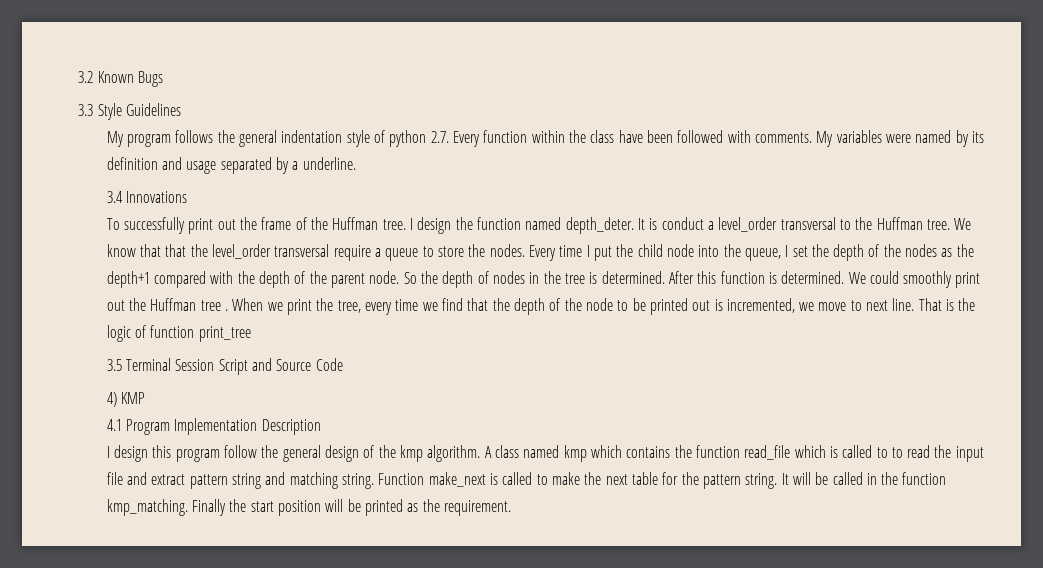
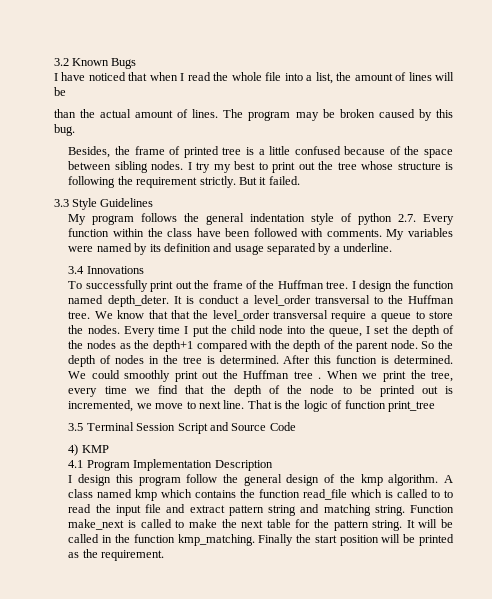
+ I have noticed that when I read the whole file into a list, the amount of lines will be
+ than the actual amount of lines. The program may be broken caused by this bug.
+ Besides, the frame of printed tree is a little confused because of the space between sibling nodes. I try my best to print out the tree whose structure is following the requirement strictly. But it failed.

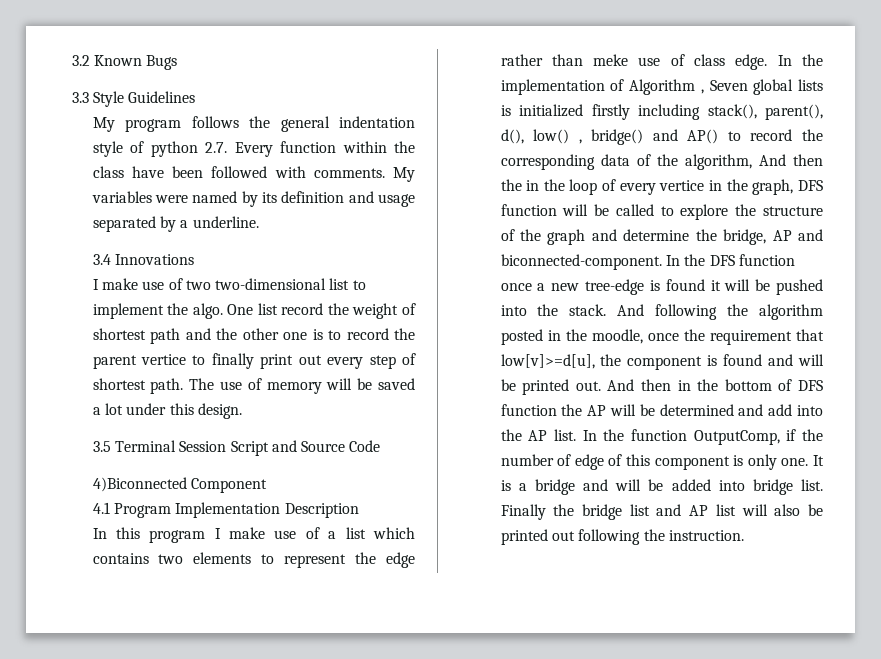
- I have noticed that when I read the whole file into a list, the amount of lines will be
- than the actual amount of lines. The program may be broken caused by this bug.
- Besides, the frame of printed tree is a little confused because of the space between sibling nodes. I try my best to print out the tree whose structure is following the requirement strictly. But it failed.
- To successfully print out the frame of the Huffman tree. I design the function named depth_deter. It is conduct a level_order transversal to the Huffman tree. We know that that the level_order transversal require a queue to store the nodes. Every time I put the child node into the queue, I set the depth of the nodes as the depth+1 compared with the depth of the parent node. So the depth of nodes in the tree is determined. After this function is determined. We could smoothly print out the Huffman tree . When we print the tree, every time we find that the depth of the node to be printed out is incremented, we move to next line. That is the logic of function print_tree
+ I make use of two two-dimensional list to implement the algo. One list record the weight of shortest path and the other one is to record the parent vertice to finally print out every step of shortest path. The use of memory will be saved a lot under this design.
- 4) KMP
+ 4)Biconnected Component
- I design this program follow the general design of the kmp algorithm. A class named kmp which contains the function read_file which is called to to read the input file and extract pattern string and matching string. Function make_next is called to make the next table for the pattern string. It will be called in the function kmp_matching. Finally the start position will be printed as the requirement.
+ In this program I make use of a list which contains two elements to represent the edge rather than meke use of class edge. In the implementation of Algorithm , Seven global lists is initialized firstly including stack(), parent(), d(), low() , bridge() and AP() to record the corresponding data of the algorithm, And then the in the loop of every vertice in the graph, DFS function will be called to explore the structure of the graph and determine the bridge, AP and biconnected-component. In the DFS function once a new tree-edge is found it will be pushed into the stack. And following the algorithm posted in the moodle, once the requirement that low[v]>=d[u], the component is found and will be printed out. And then in the bottom of DFS function the AP will be determined and add into the AP list. In the function OutputComp, if the number of edge of this component is only one. It is a bridge and will be added into bridge list. Finally the bridge list and AP list will also be printed out following the instruction.

